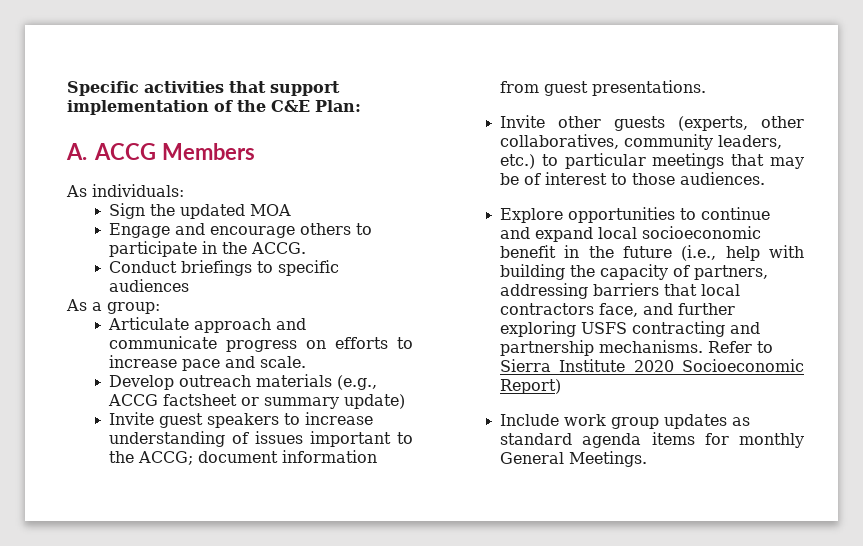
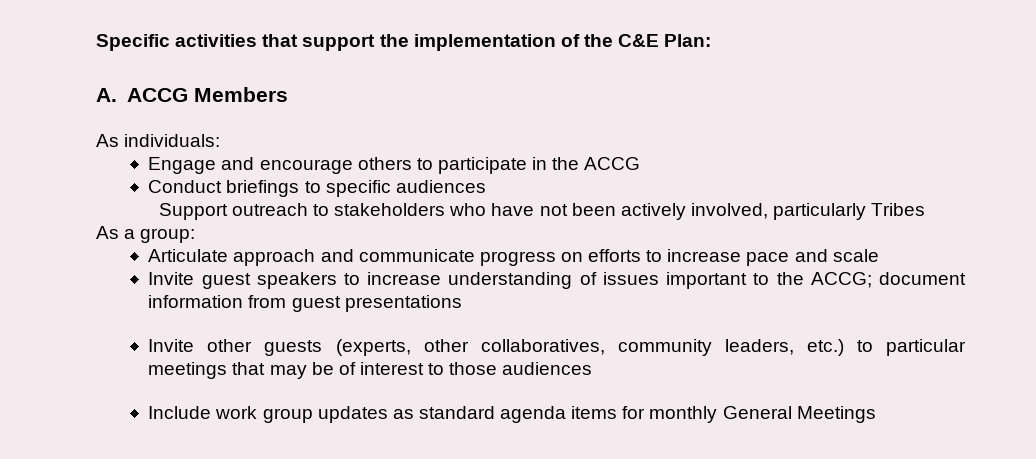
- Specific activities that support implementation of the C&E Plan:
+ Specific activities that support the implementation of the C&E Plan:
- Sign the updated MOA
- Engage and encourage others to participate in the ACCG.
+ Engage and encourage others to participate in the ACCG
+ Support outreach to stakeholders who have not been actively involved, particularly Tribes
- Articulate approach and communicate progress on efforts to increase pace and scale.
- Develop outreach materials (e.g., ACCG factsheet or summary update)
+ Articulate approach and communicate progress on efforts to increase pace and scale
- Invite guest speakers to increase understanding of issues important to the ACCG; document information from guest presentations.
+ Invite guest speakers to increase understanding of issues important to the ACCG; document information from guest presentations
- Invite other guests (experts, other collaboratives, community leaders, etc.) to particular meetings that may be of interest to those audiences.
- Explore opportunities to continue and expand local socioeconomic benefit in the future (i.e., help with building the capacity of partners, addressing barriers that local contractors face, and further exploring USFS contracting and partnership mechanisms. Refer to Sierra Institute 2020 Socioeconomic Report)
+ Invite other guests (experts, other collaboratives, community leaders, etc.) to particular meetings that may be of interest to those audiences
- Include work group updates as standard agenda items for monthly General Meetings.
+ Include work group updates as standard agenda items for monthly General Meetings

